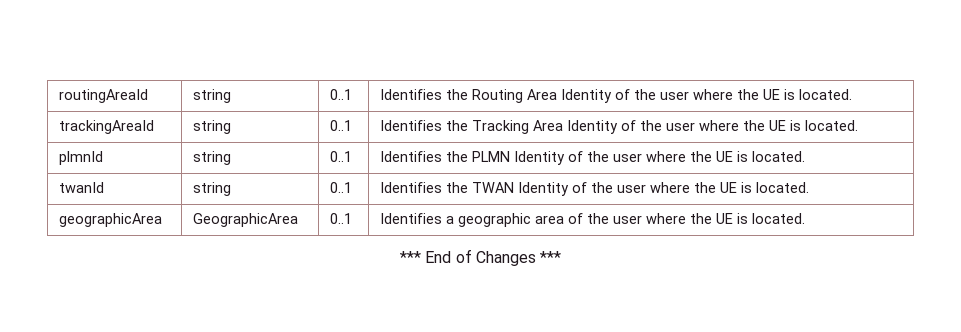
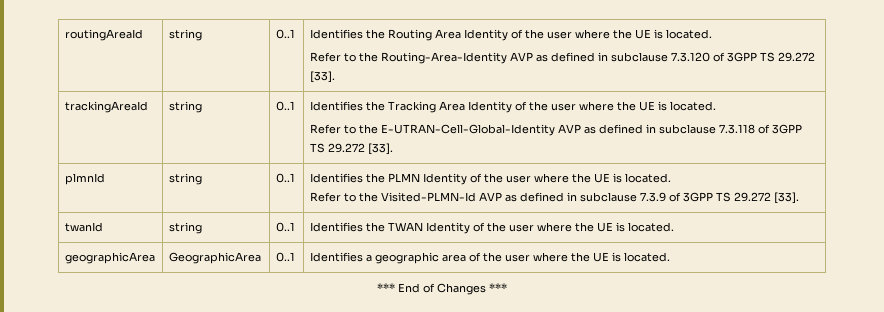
  routingAreaId | string | 0..1 | Identifies the Routing Area Identity of the user where the UE is located.
+ Refer to the Routing-Area-Identity AVP as defined in subclause 7.3.120 of 3GPP TS 29.272 [33].
  trackingAreaId | string | 0..1 | Identifies the Tracking Area Identity of the user where the UE is located.
+ Refer to the E-UTRAN-Cell-Global-Identity AVP as defined in subclause 7.3.118 of 3GPP TS 29.272 [33].
  plmnId | string | 0..1 | Identifies the PLMN Identity of the user where the UE is located.
+ Refer to the Visited-PLMN-Id AVP as defined in subclause 7.3.9 of 3GPP TS 29.272 [33].

